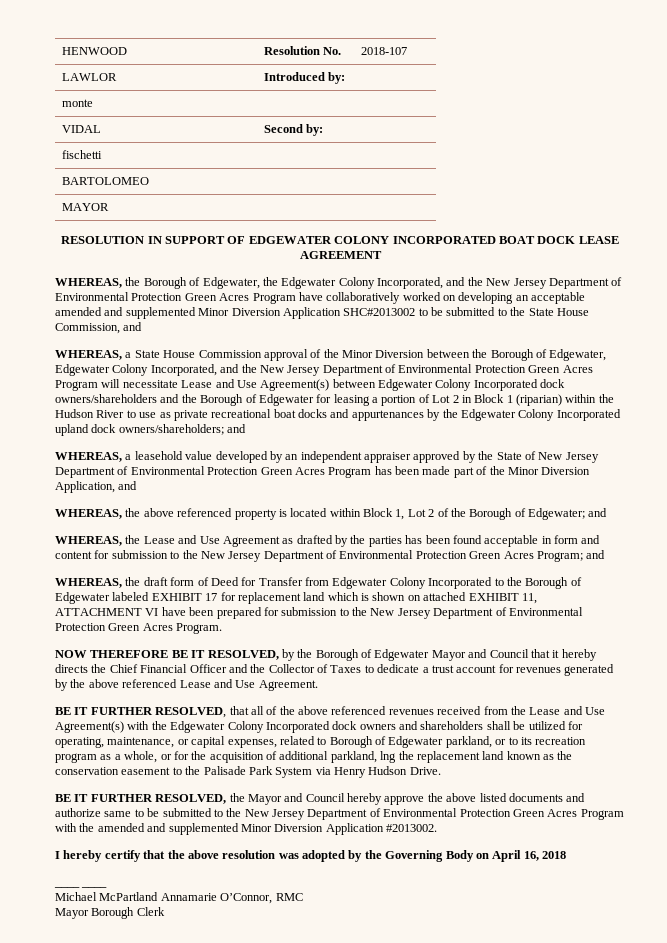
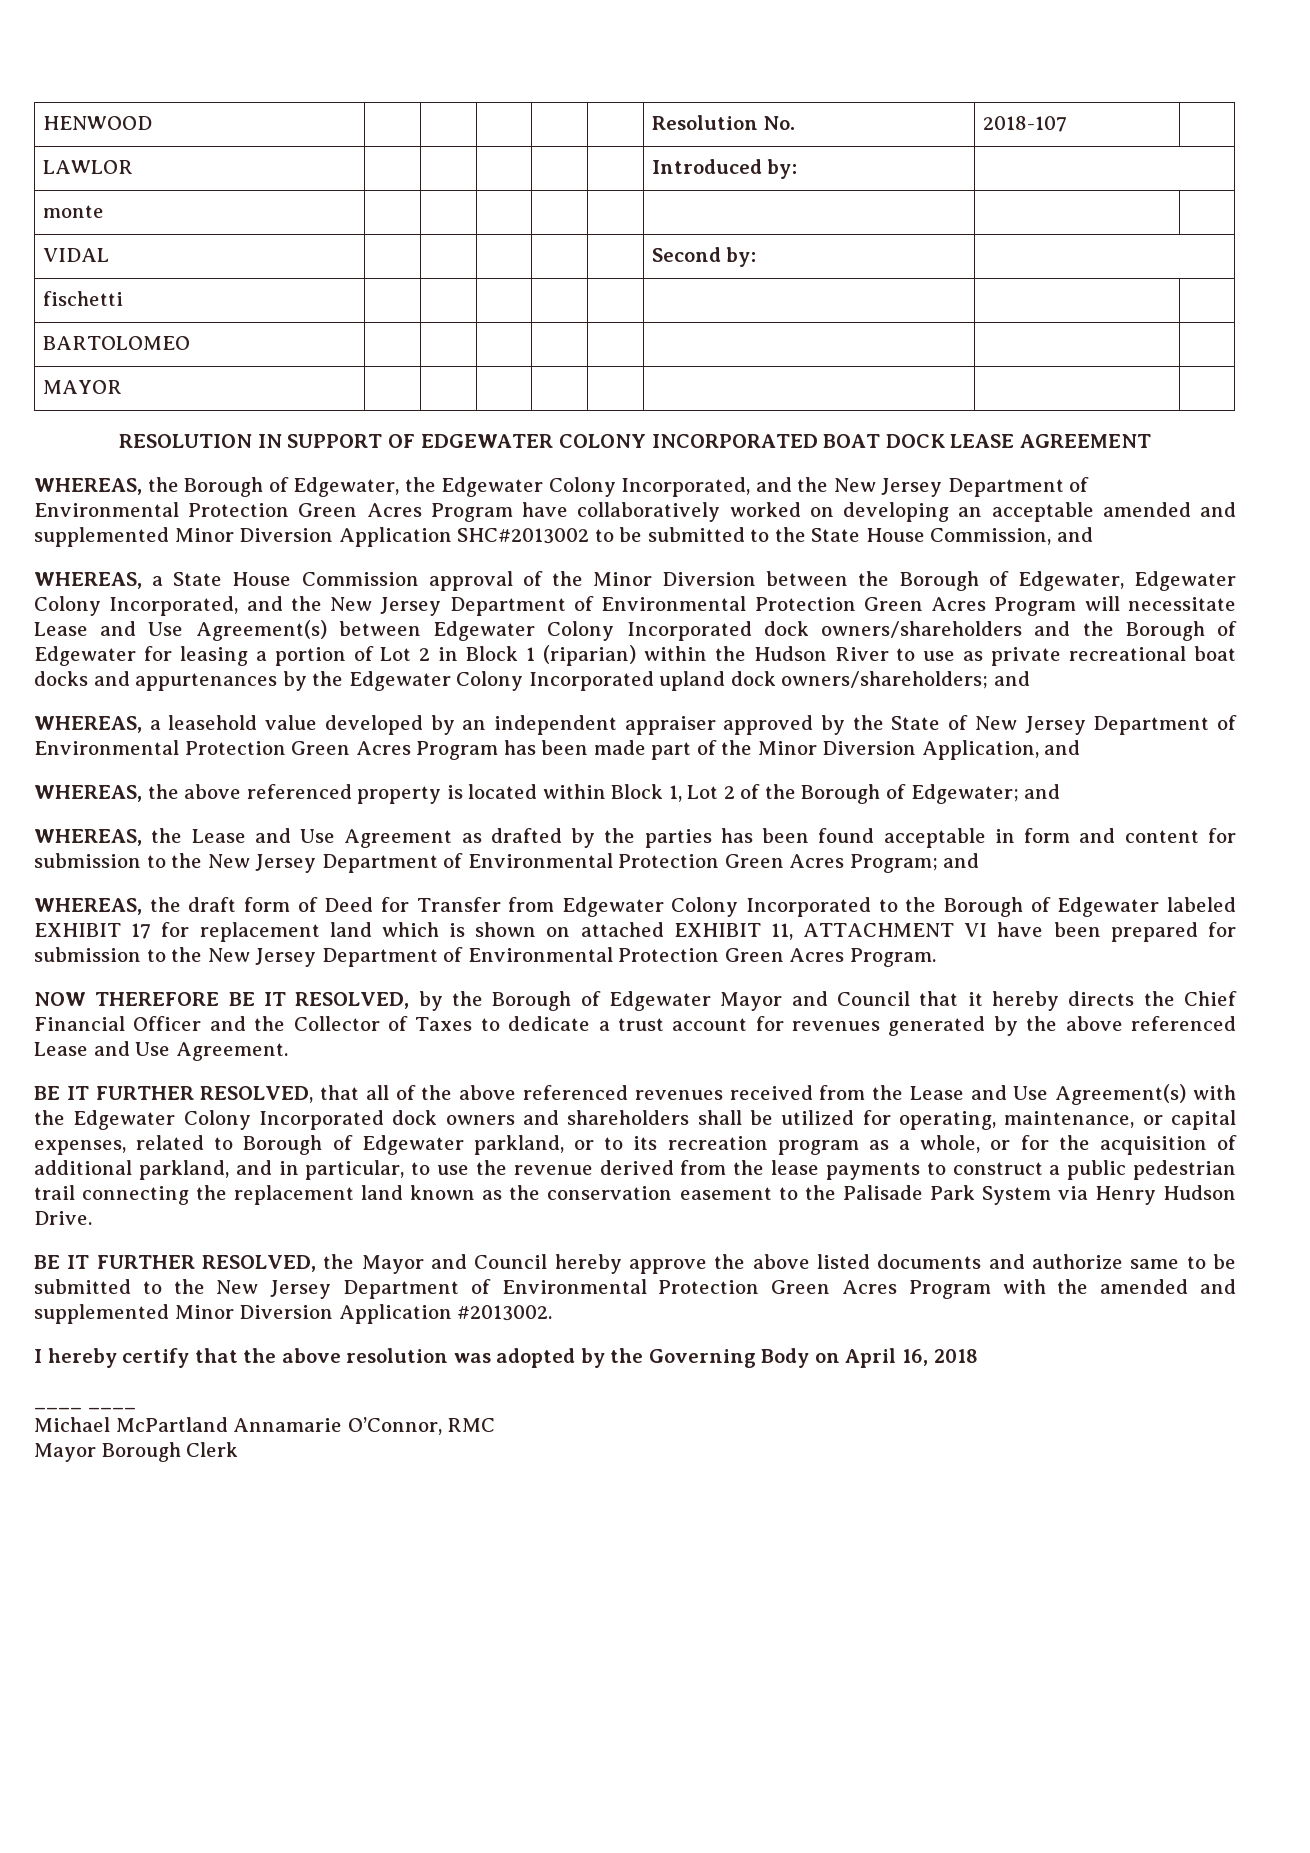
- BE IT FURTHER RESOLVED, that all of the above referenced revenues received from the Lease and Use Agreement(s) with the Edgewater Colony Incorporated dock owners and shareholders shall be utilized for operating, maintenance, or capital expenses, related to Borough of Edgewater parkland, or to its recreation program as a whole, or for the acquisition of additional parkland, lng the replacement land known as the conservation easement to the Palisade Park System via Henry Hudson Drive.
+ BE IT FURTHER RESOLVED, that all of the above referenced revenues received from the Lease and Use Agreement(s) with the Edgewater Colony Incorporated dock owners and shareholders shall be utilized for operating, maintenance, or capital expenses, related to Borough of Edgewater parkland, or to its recreation program as a whole, or for the acquisition of additional parkland, and in particular, to use the revenue derived from the lease payments to construct a public pedestrian trail connecting the replacement land known as the conservation easement to the Palisade Park System via Henry Hudson Drive.

